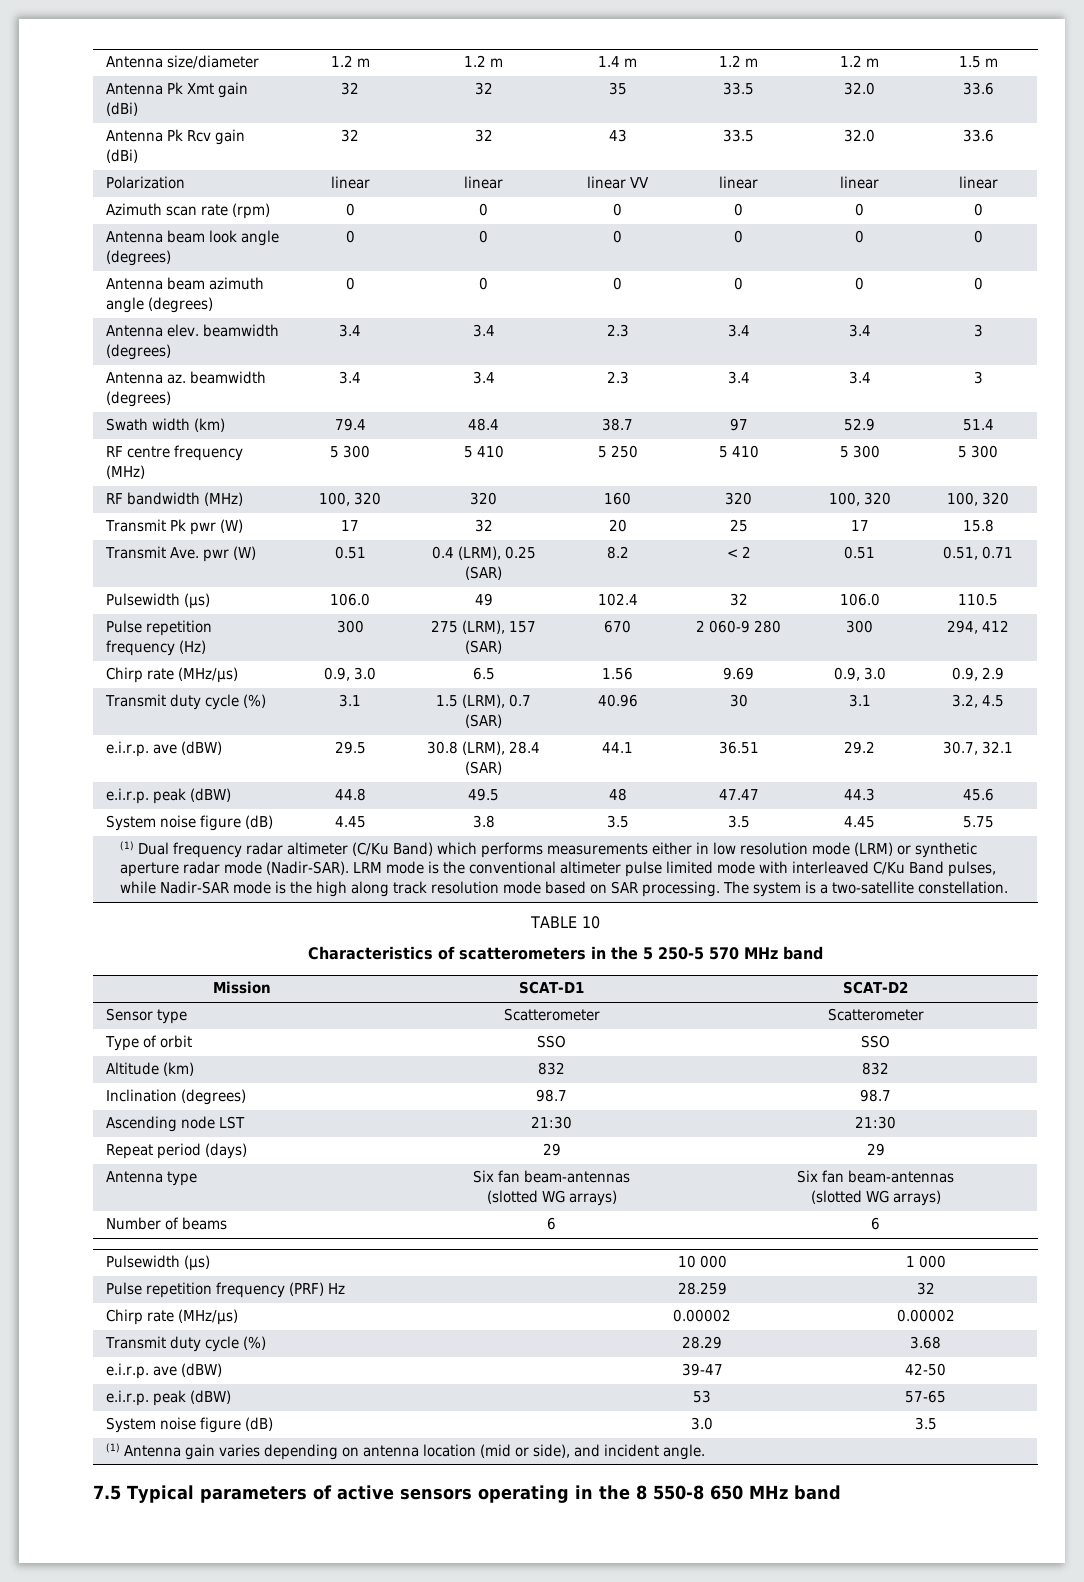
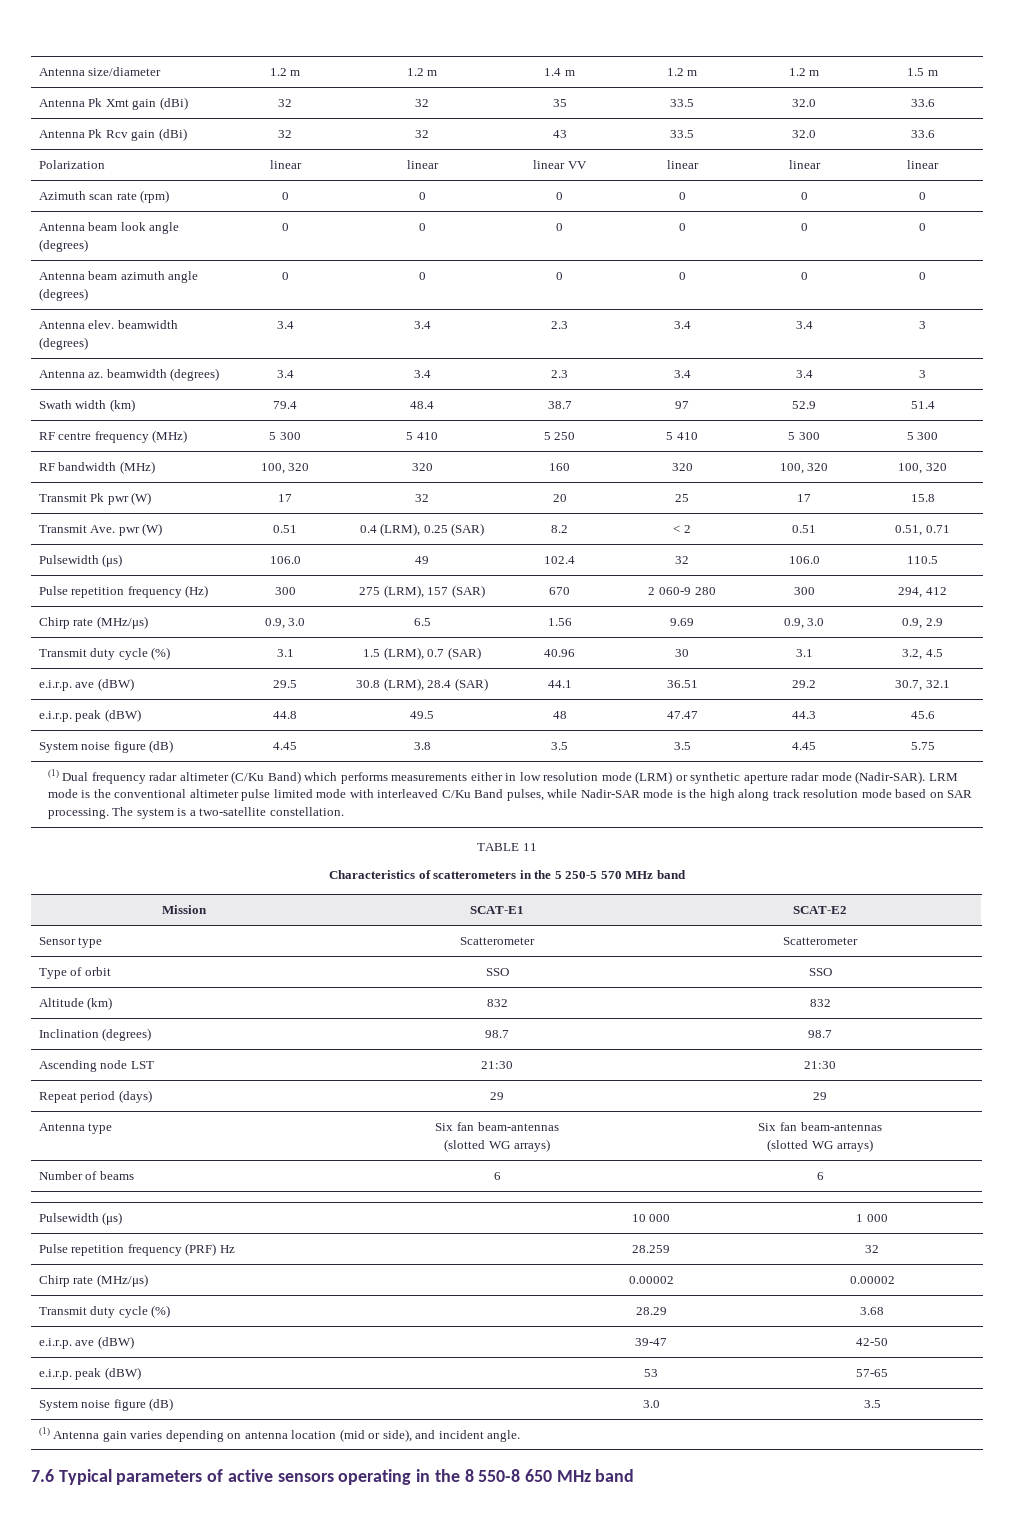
- TABLE 10
+ TABLE 11
- Mission | SCAT-D1 | SCAT-D2
+ Mission | SCAT-E1 | SCAT-E2
- 7.5 Typical parameters of active sensors operating in the 8 550-8 650 MHz band
+ 7.6 Typical parameters of active sensors operating in the 8 550-8 650 MHz band

